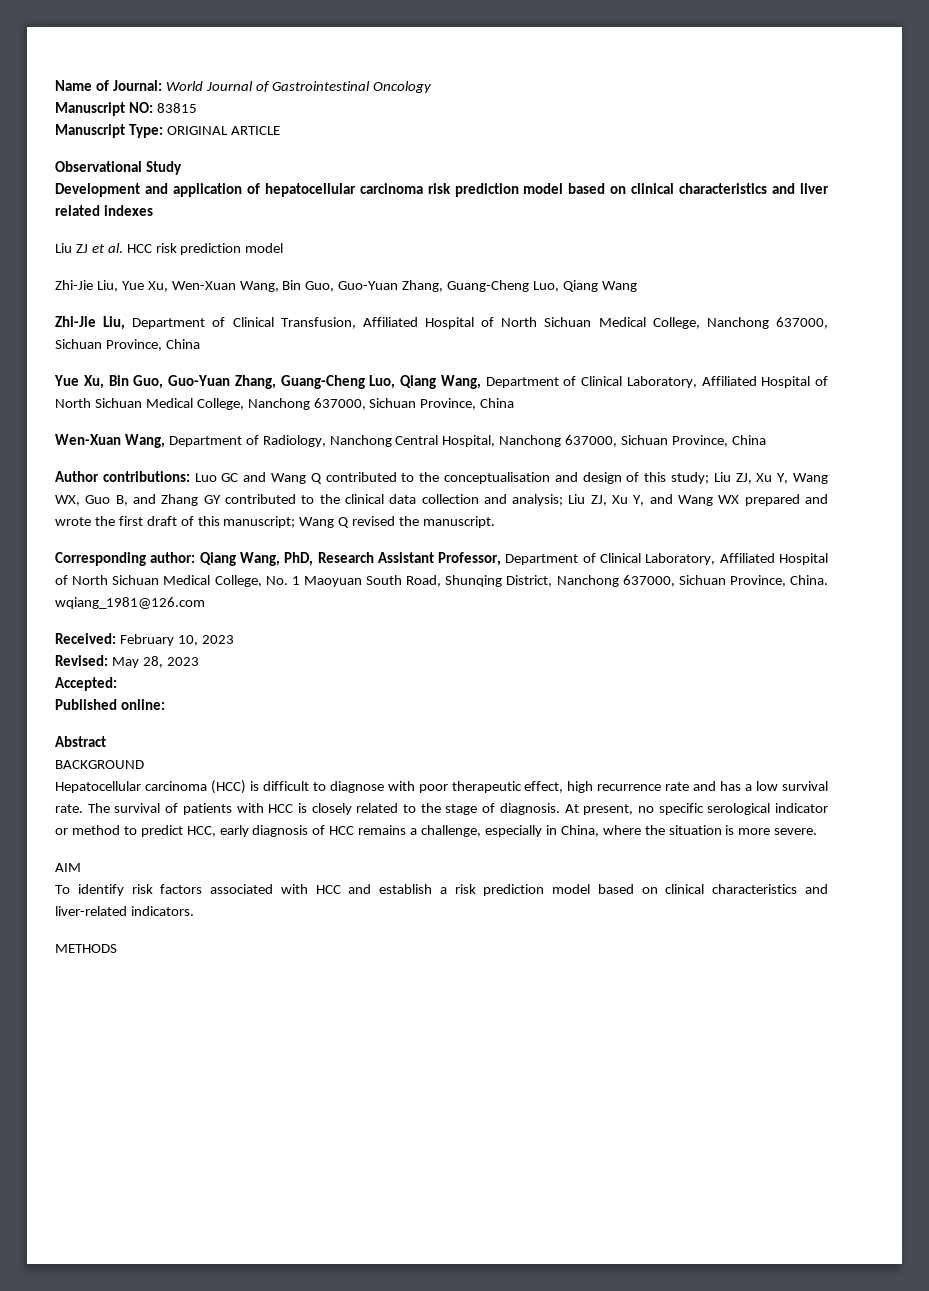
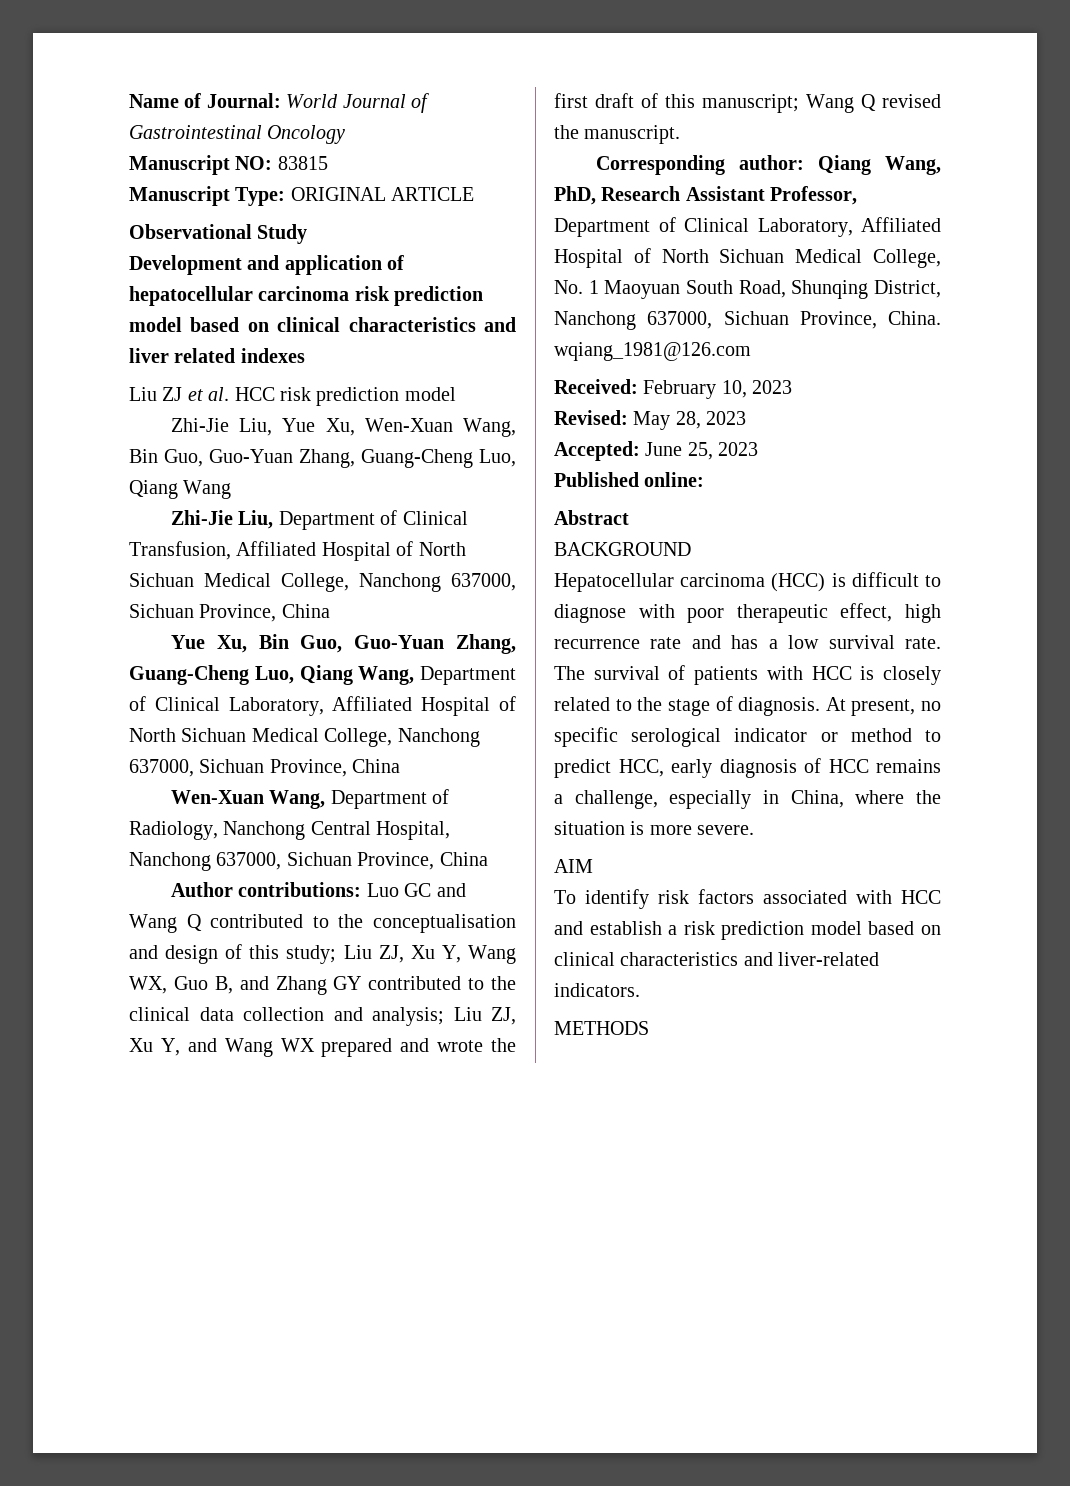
- Accepted:
+ Accepted: June 25, 2023

